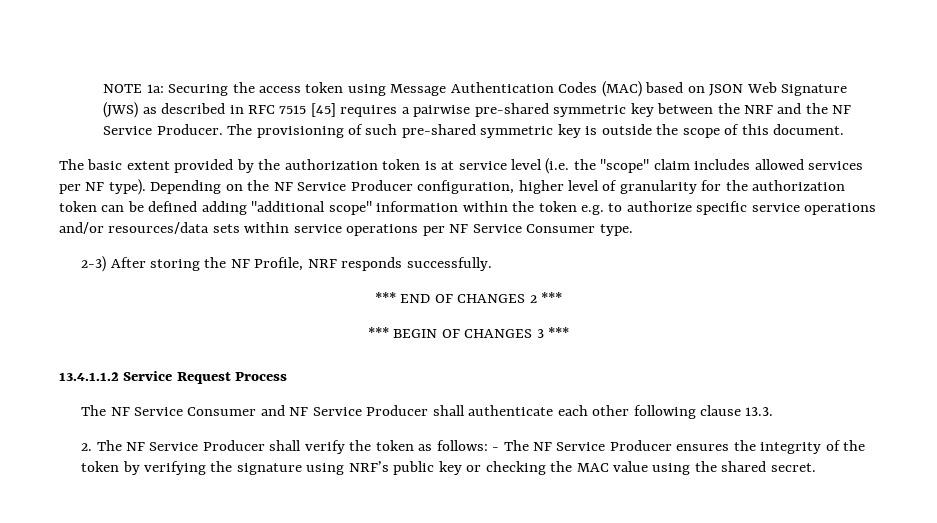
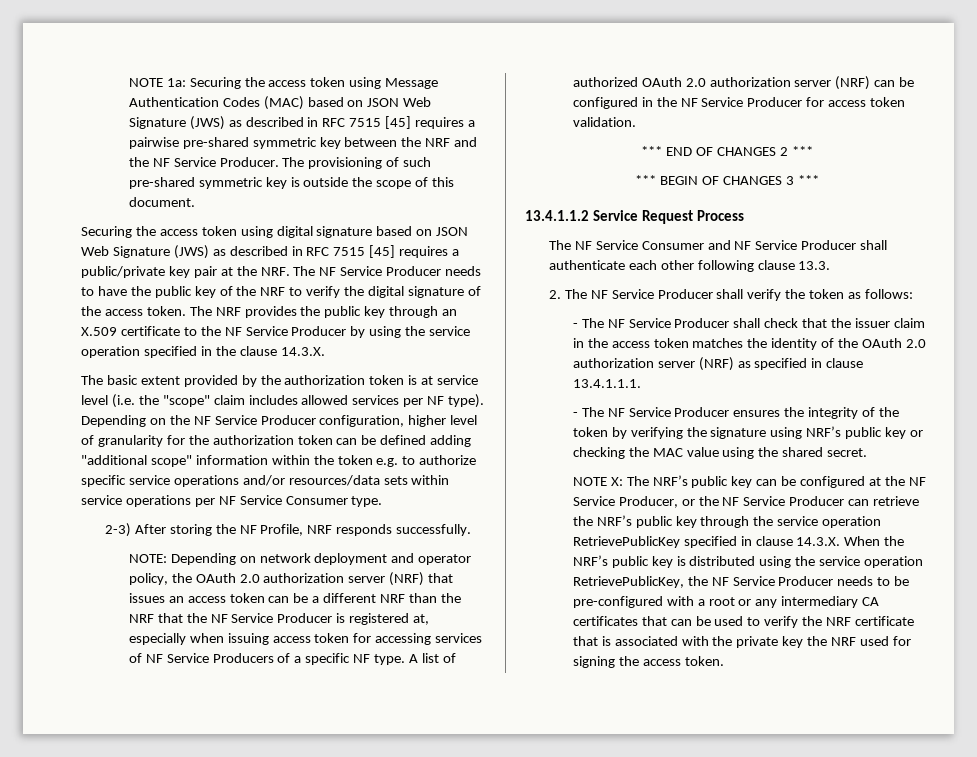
+ Securing the access token using digital signature based on JSON Web Signature (JWS) as described in RFC 7515 [45] requires a public/private key pair at the NRF. The NF Service Producer needs to have the public key of the NRF to verify the digital signature of the access token. The NRF provides the public key through an X.509 certificate to the NF Service Producer by using the service operation specified in the clause 14.3.X.
+ NOTE: Depending on network deployment and operator policy, the OAuth 2.0 authorization server (NRF) that issues an access token can be a different NRF than the NRF that the NF Service Producer is registered at, especially when issuing access token for accessing services of NF Service Producers of a specific NF type. A list of authorized OAuth 2.0 authorization server (NRF) can be configured in the NF Service Producer for access token validation.
- 2. The NF Service Producer shall verify the token as follows: - The NF Service Producer ensures the integrity of the token by verifying the signature using NRF’s public key or checking the MAC value using the shared secret.
+ 2. The NF Service Producer shall verify the token as follows:
+ - The NF Service Producer shall check that the issuer claim in the access token matches the identity of the OAuth 2.0 authorization server (NRF) as specified in clause 13.4.1.1.1.
+ - The NF Service Producer ensures the integrity of the token by verifying the signature using NRF’s public key or checking the MAC value using the shared secret.
+ NOTE X: The NRF’s public key can be configured at the NF Service Producer, or the NF Service Producer can retrieve the NRF’s public key through the service operation RetrievePublicKey specified in clause 14.3.X. When the NRF’s public key is distributed using the service operation RetrievePublicKey, the NF Service Producer needs to be pre-configured with a root or any intermediary CA certificates that can be used to verify the NRF certificate that is associated with the private key the NRF used for signing the access token.

